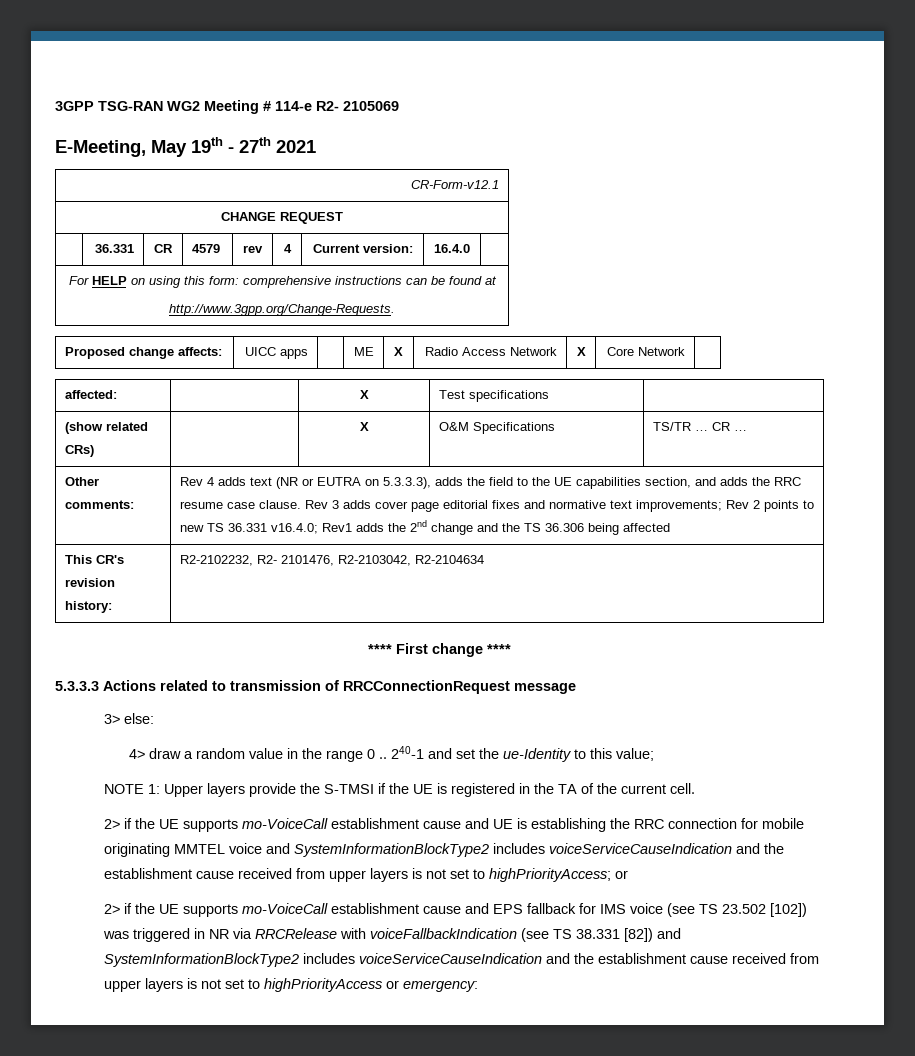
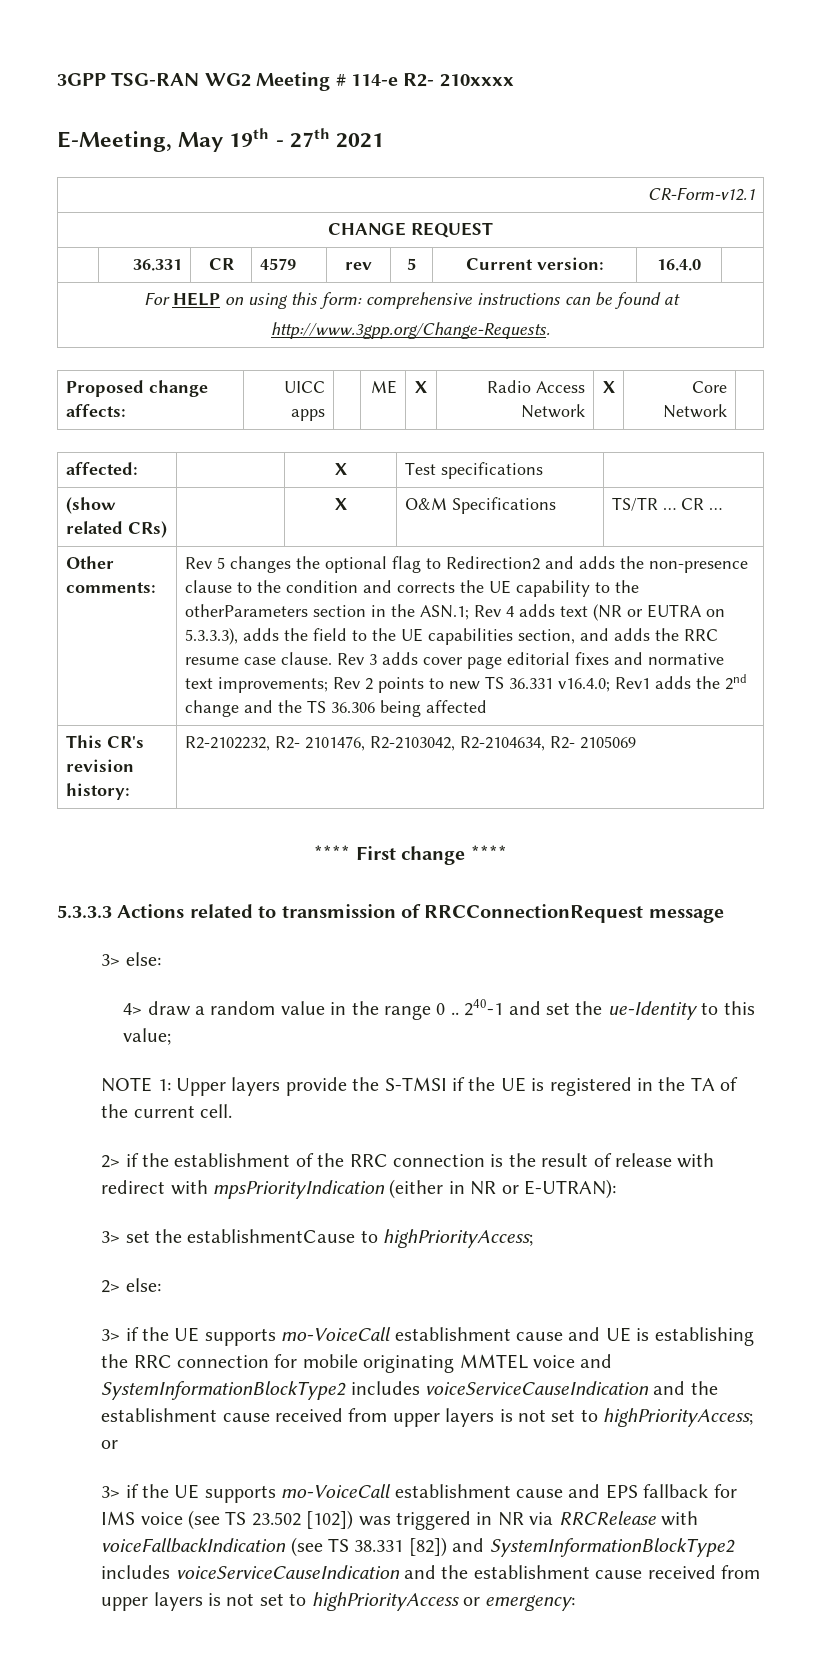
- 3GPP TSG-RAN WG2 Meeting # 114-e R2- 2105069
+ 3GPP TSG-RAN WG2 Meeting # 114-e R2- 210xxxx
- | 36.331 | CR | 4579 | rev | 4 | Current version: | 16.4.0 |
+ | 36.331 | CR | 4579 | rev | 5 | Current version: | 16.4.0 |
- Rev 4 adds text (NR or EUTRA on 5.3.3.3), adds the field to the UE capabilities section, and adds the RRC resume case clause.
+ Rev 5 changes the optional flag to Redirection2 and adds the non-presence clause to the condition and corrects the UE capability to the otherParameters section in the ASN.1; Rev 4 adds text (NR or EUTRA on 5.3.3.3), adds the field to the UE capabilities section, and adds the RRC resume case clause.
- This CR's revision history: | R2-2102232, R2- 2101476, R2-2103042, R2-2104634
+ This CR's revision history: | R2-2102232, R2- 2101476, R2-2103042, R2-2104634, R2- 2105069
- 2> if the UE supports mo-VoiceCall establishment cause and UE is establishing the RRC connection for mobile originating MMTEL voice and SystemInformationBlockType2 includes voiceServiceCauseIndication and the establishment cause received from upper layers is not set to highPriorityAccess; or
+ 2> if the establishment of the RRC connection is the result of release with redirect with mpsPriorityIndication (either in NR or E-UTRAN):
+ 3> set the establishmentCause to highPriorityAccess;
+ 2> else:
+ 3> if the UE supports mo-VoiceCall establishment cause and UE is establishing the RRC connection for mobile originating MMTEL voice and SystemInformationBlockType2 includes voiceServiceCauseIndication and the establishment cause received from upper layers is not set to highPriorityAccess; or
- 2> if the UE supports mo-VoiceCall establishment cause and EPS fallback for IMS voice (see TS 23.502 [102]) was triggered in NR via RRCRelease with voiceFallbackIndication (see TS 38.331 [82]) and SystemInformationBlockType2 includes voiceServiceCauseIndication and the establishment cause received from upper layers is not set to highPriorityAccess or emergency:
+ 3> if the UE supports mo-VoiceCall establishment cause and EPS fallback for IMS voice (see TS 23.502 [102]) was triggered in NR via RRCRelease with voiceFallbackIndication (see TS 38.331 [82]) and SystemInformationBlockType2 includes voiceServiceCauseIndication and the establishment cause received from upper layers is not set to highPriorityAccess or emergency:

